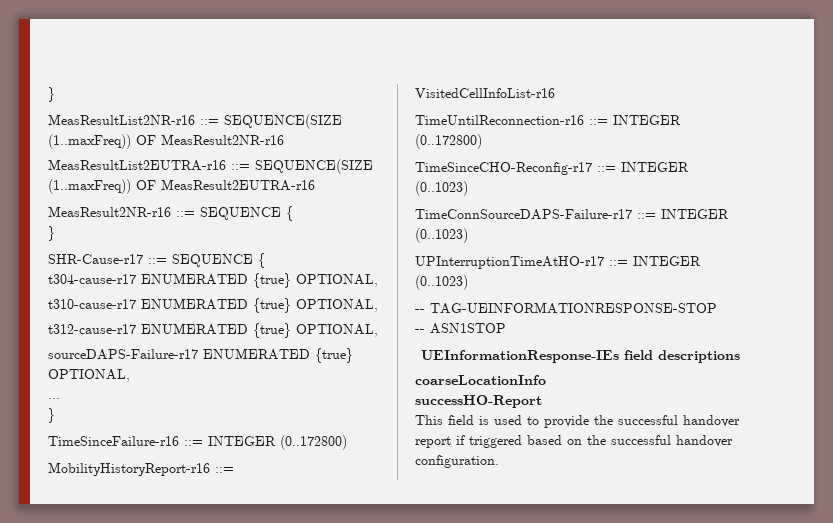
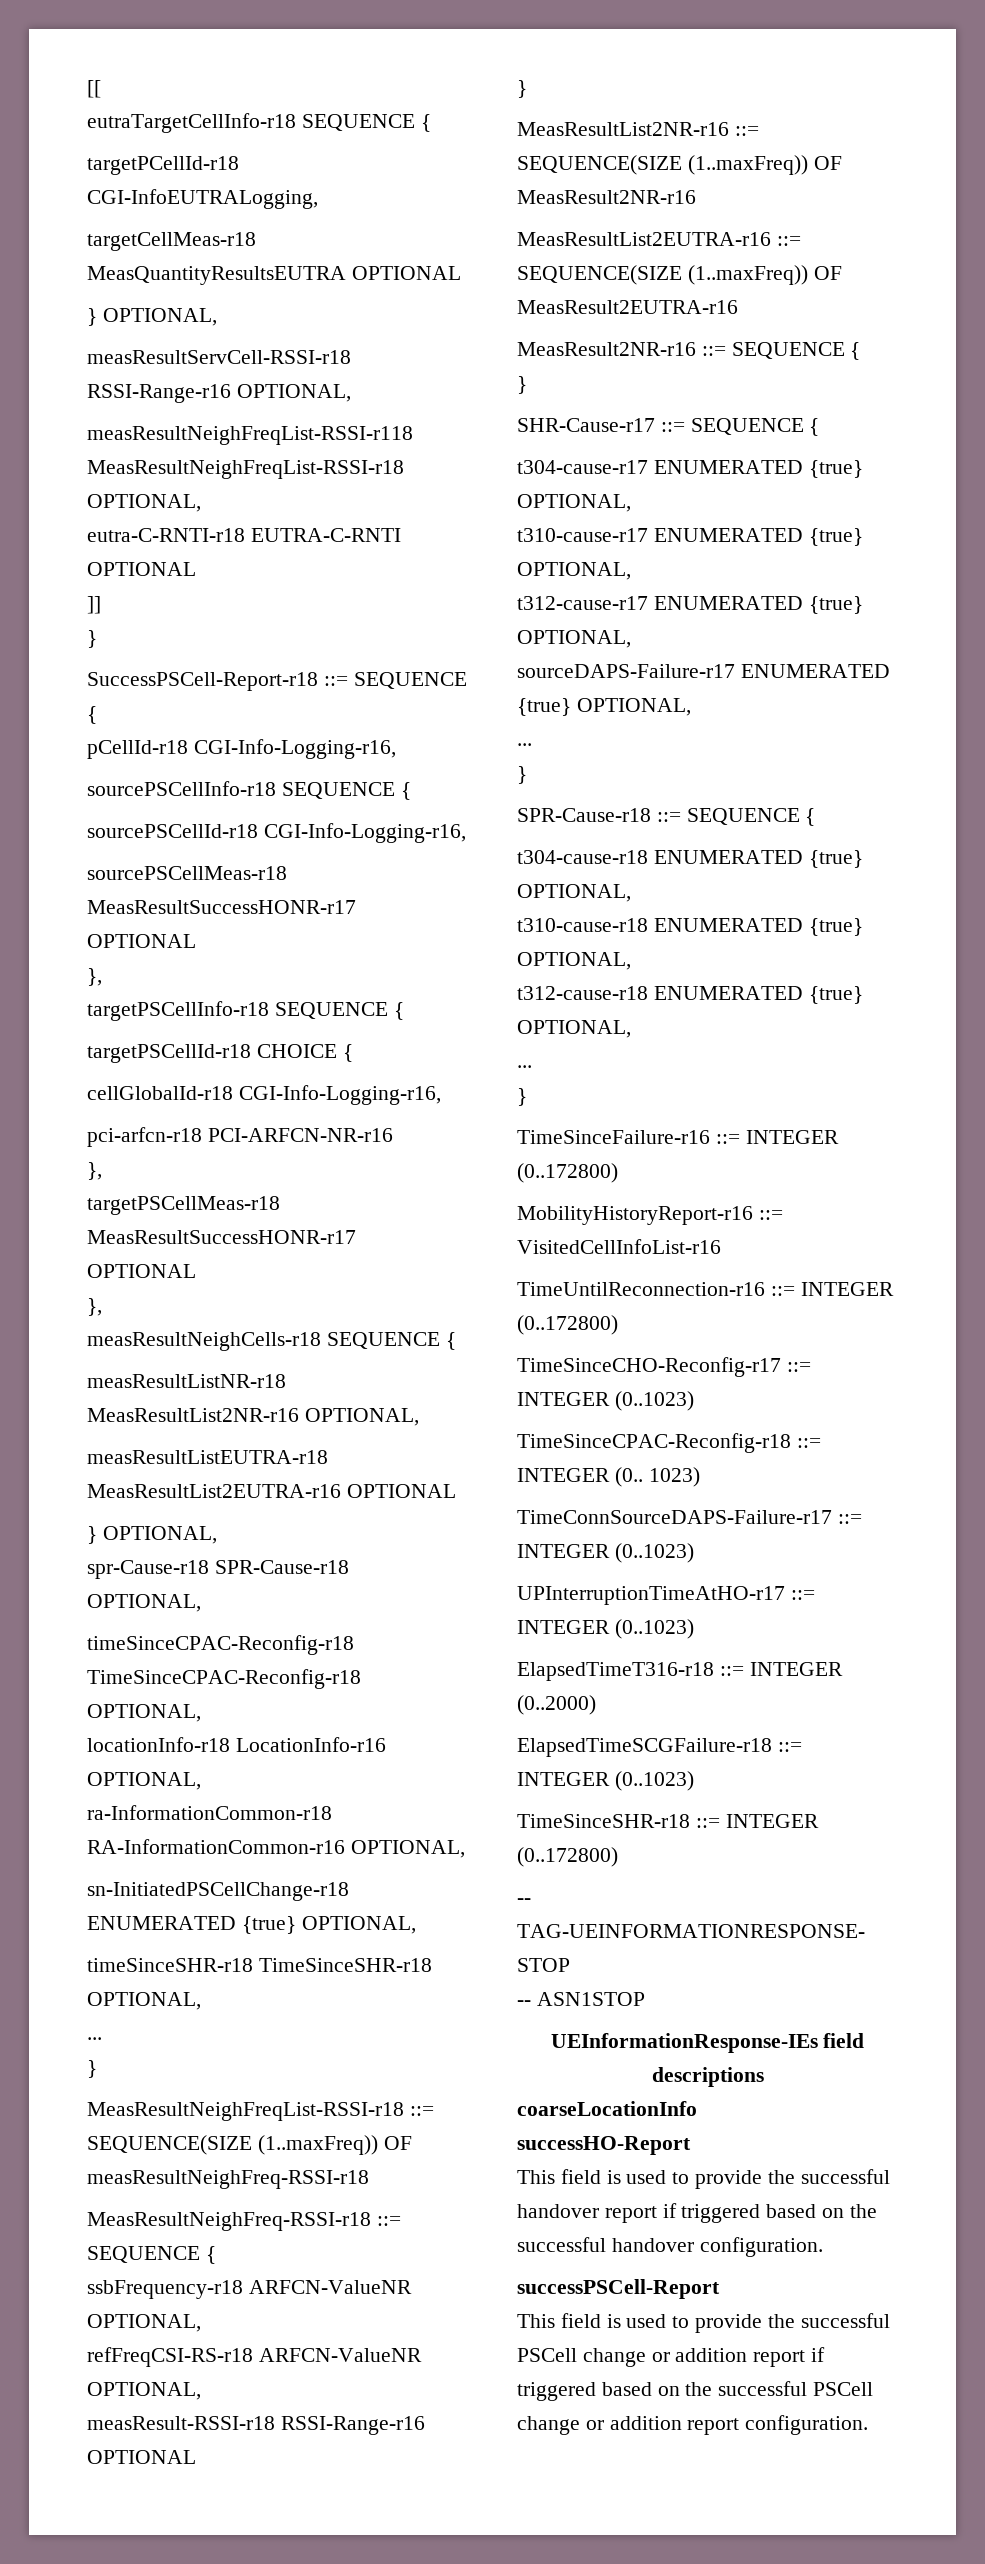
+ [[
+ eutraTargetCellInfo-r18 SEQUENCE {
+ targetPCellId-r18 CGI-InfoEUTRALogging,
+ targetCellMeas-r18 MeasQuantityResultsEUTRA OPTIONAL
+ } OPTIONAL,
+ measResultServCell-RSSI-r18 RSSI-Range-r16 OPTIONAL,
+ measResultNeighFreqList-RSSI-r118 MeasResultNeighFreqList-RSSI-r18 OPTIONAL,
+ eutra-C-RNTI-r18 EUTRA-C-RNTI OPTIONAL
+ ]]
+ }
+ SuccessPSCell-Report-r18 ::= SEQUENCE {
+ pCellId-r18 CGI-Info-Logging-r16,
+ sourcePSCellInfo-r18 SEQUENCE {
+ sourcePSCellId-r18 CGI-Info-Logging-r16,
+ sourcePSCellMeas-r18 MeasResultSuccessHONR-r17 OPTIONAL
+ },
+ targetPSCellInfo-r18 SEQUENCE {
+ targetPSCellId-r18 CHOICE {
+ cellGlobalId-r18 CGI-Info-Logging-r16,
+ pci-arfcn-r18 PCI-ARFCN-NR-r16
+ },
+ targetPSCellMeas-r18 MeasResultSuccessHONR-r17 OPTIONAL
+ },
+ measResultNeighCells-r18 SEQUENCE {
+ measResultListNR-r18 MeasResultList2NR-r16 OPTIONAL,
+ measResultListEUTRA-r18 MeasResultList2EUTRA-r16 OPTIONAL
+ } OPTIONAL,
+ spr-Cause-r18 SPR-Cause-r18 OPTIONAL,
+ timeSinceCPAC-Reconfig-r18 TimeSinceCPAC-Reconfig-r18 OPTIONAL,
+ locationInfo-r18 LocationInfo-r16 OPTIONAL,
+ ra-InformationCommon-r18 RA-InformationCommon-r16 OPTIONAL,
+ sn-InitiatedPSCellChange-r18 ENUMERATED {true} OPTIONAL,
+ timeSinceSHR-r18 TimeSinceSHR-r18 OPTIONAL,
+ ...
+ }
+ MeasResultNeighFreqList-RSSI-r18 ::= SEQUENCE(SIZE (1..maxFreq)) OF measResultNeighFreq-RSSI-r18
+ MeasResultNeighFreq-RSSI-r18 ::= SEQUENCE {
+ ssbFrequency-r18 ARFCN-ValueNR OPTIONAL,
+ refFreqCSI-RS-r18 ARFCN-ValueNR OPTIONAL,
+ measResult-RSSI-r18 RSSI-Range-r16 OPTIONAL
+ SPR-Cause-r18 ::= SEQUENCE {
+ t304-cause-r18 ENUMERATED {true} OPTIONAL,
+ t310-cause-r18 ENUMERATED {true} OPTIONAL,
+ t312-cause-r18 ENUMERATED {true} OPTIONAL,
+ ...
+ }
+ TimeSinceCPAC-Reconfig-r18 ::= INTEGER (0.. 1023)
+ ElapsedTimeT316-r18 ::= INTEGER (0..2000)
+ ElapsedTimeSCGFailure-r18 ::= INTEGER (0..1023)
+ TimeSinceSHR-r18 ::= INTEGER (0..172800)
+ successPSCell-Report
+ This field is used to provide the successful PSCell change or addition report if triggered based on the successful PSCell change or addition report configuration.

